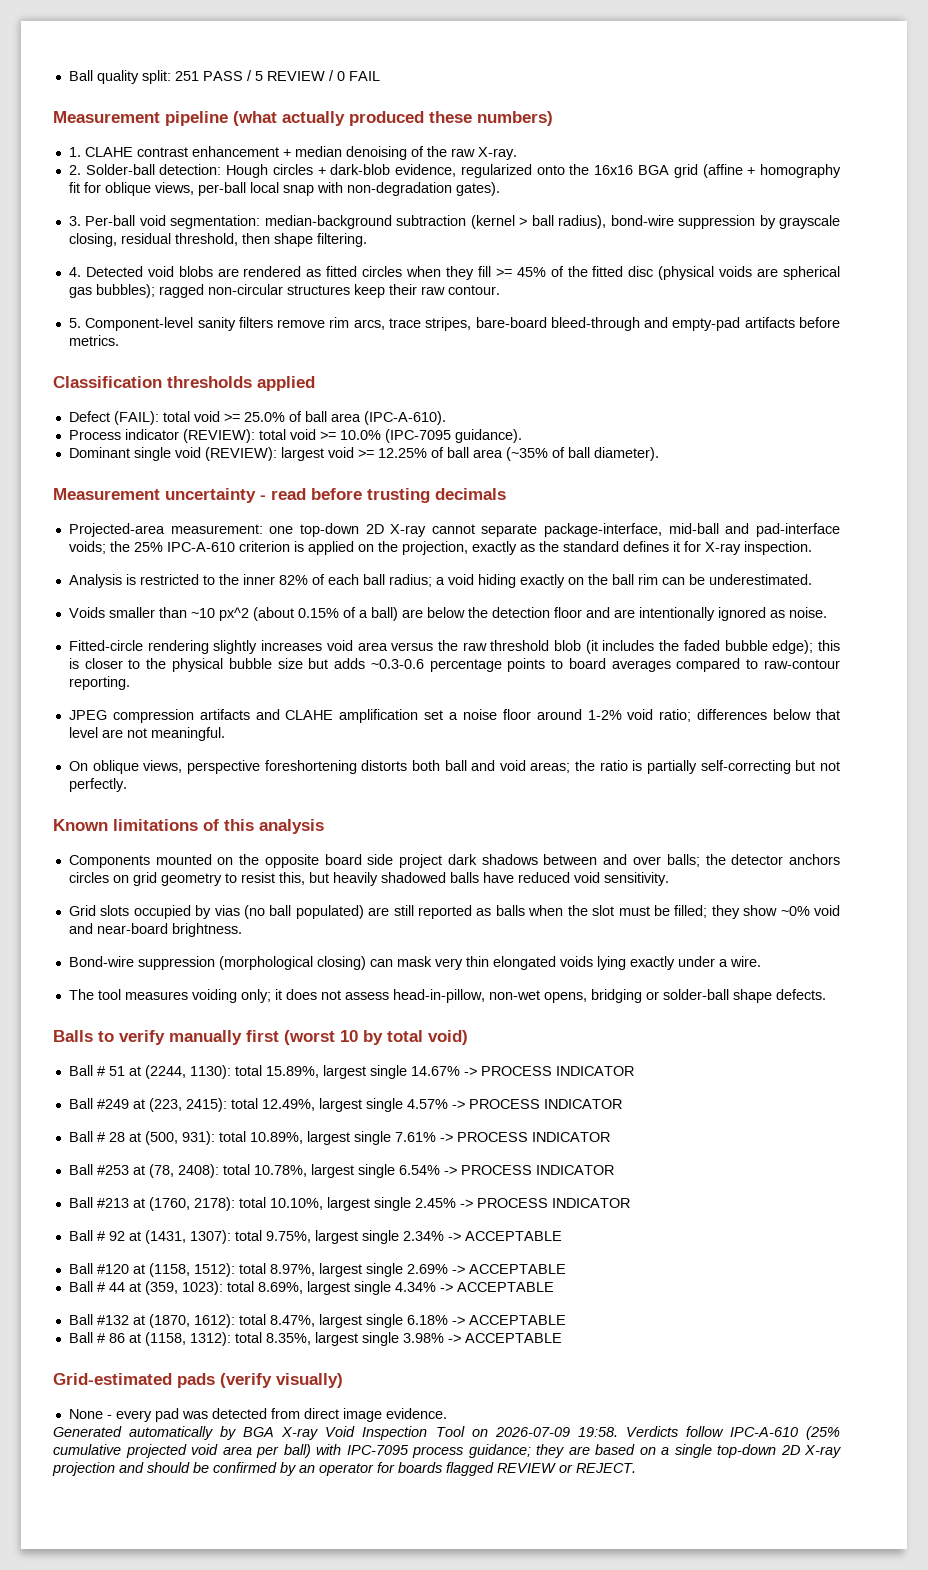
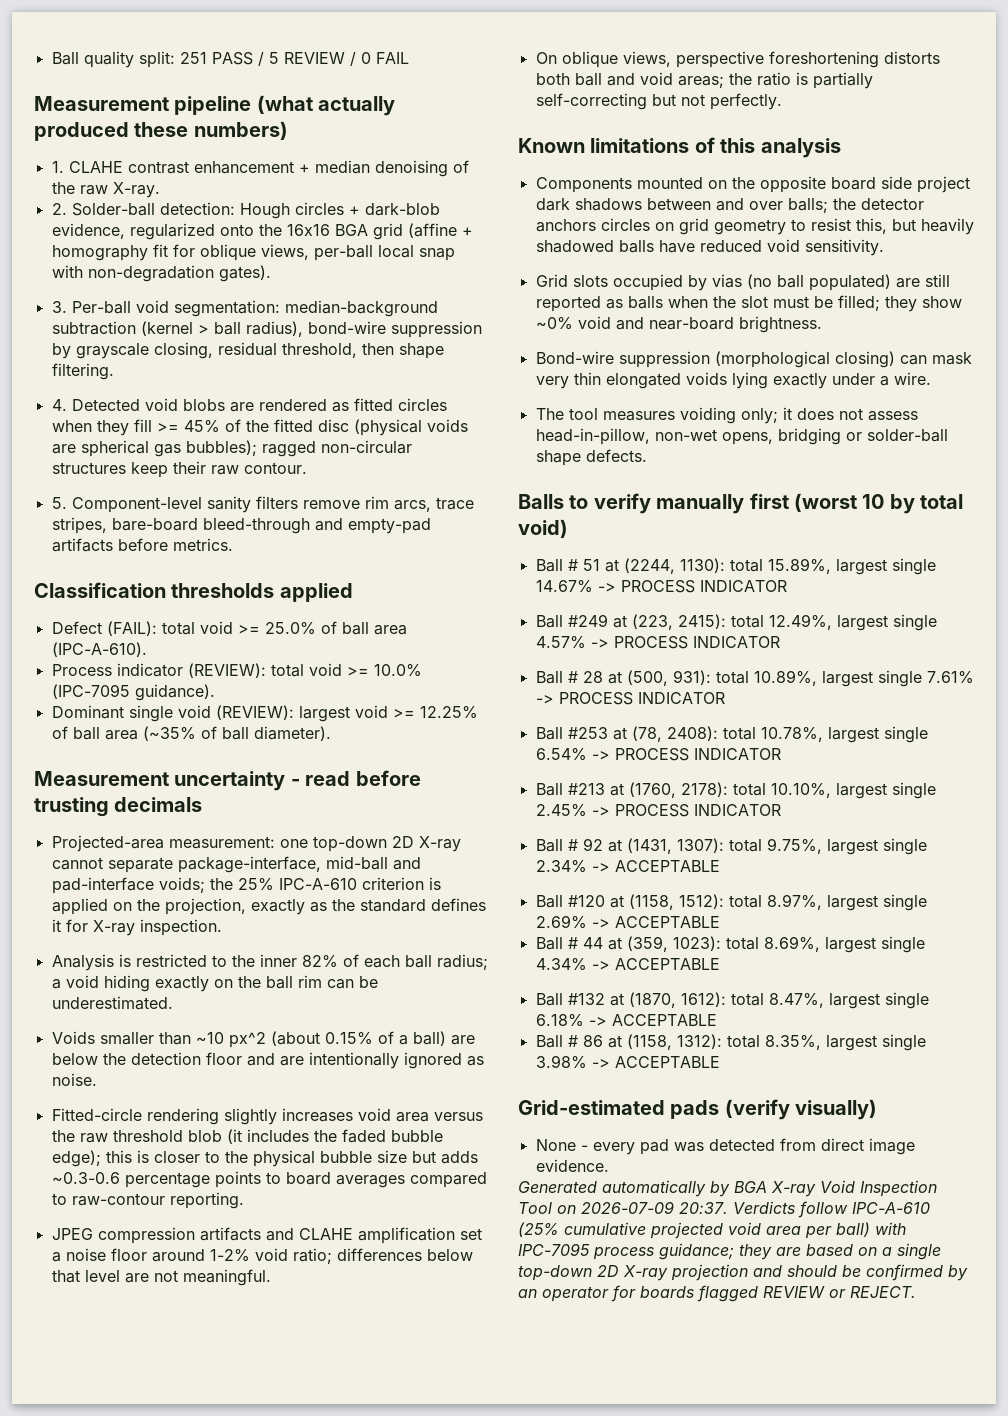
- Generated automatically by BGA X-ray Void Inspection Tool on 2026-07-09 19:58.
+ Generated automatically by BGA X-ray Void Inspection Tool on 2026-07-09 20:37.

